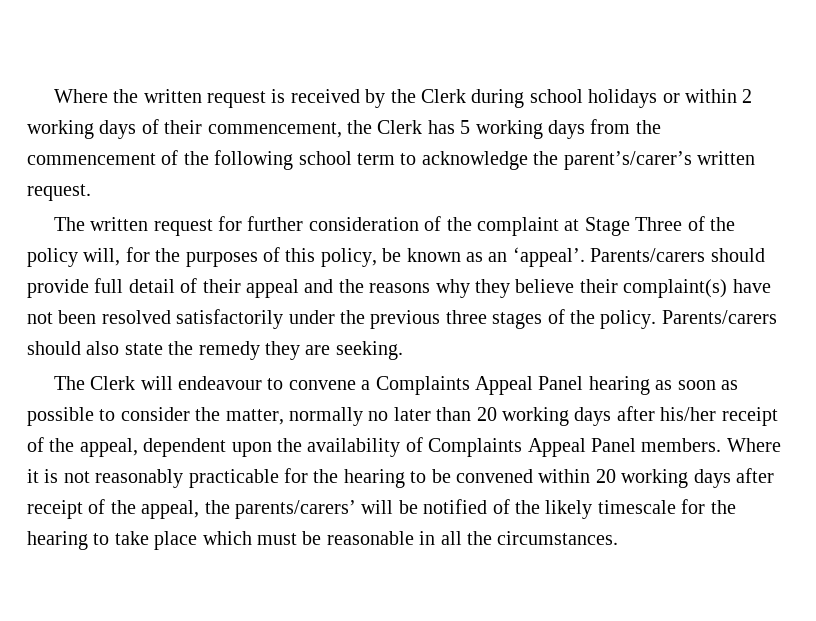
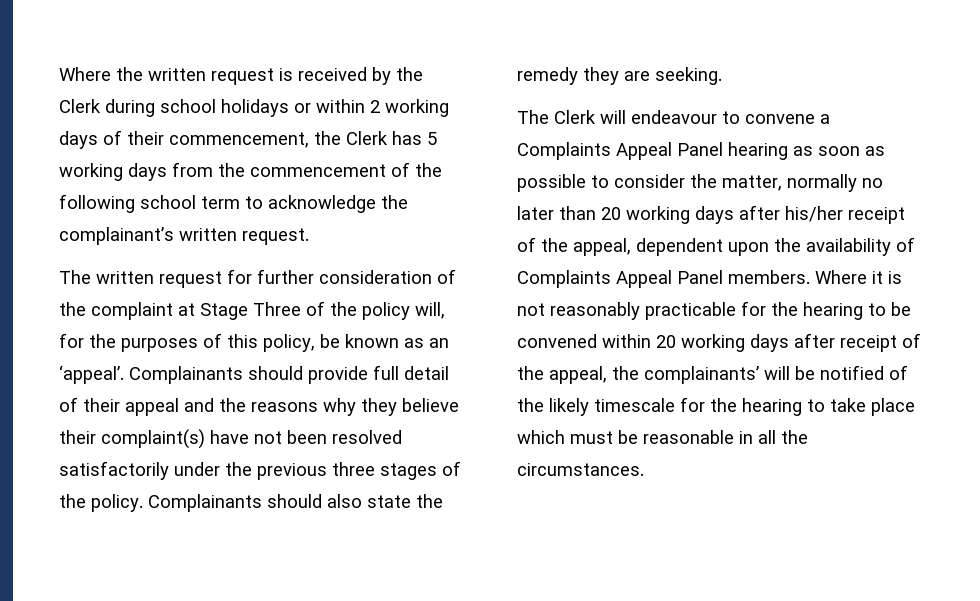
- Where the written request is received by the Clerk during school holidays or within 2 working days of their commencement, the Clerk has 5 working days from the commencement of the following school term to acknowledge the parent’s/carer’s written request.
+ Where the written request is received by the Clerk during school holidays or within 2 working days of their commencement, the Clerk has 5 working days from the commencement of the following school term to acknowledge the complainant’s written request.
- Parents/carers should provide full detail of their appeal and the reasons why they believe their complaint(s) have not been resolved satisfactorily under the previous three stages of the policy.
+ Complainants should provide full detail of their appeal and the reasons why they believe their complaint(s) have not been resolved satisfactorily under the previous three stages of the policy.
- Parents/carers should also state the remedy they are seeking.
+ Complainants should also state the remedy they are seeking.
- Where it is not reasonably practicable for the hearing to be convened within 20 working days after receipt of the appeal, the parents/carers’ will be notified of the likely timescale for the hearing to take place which must be reasonable in all the circumstances.
+ Where it is not reasonably practicable for the hearing to be convened within 20 working days after receipt of the appeal, the complainants’ will be notified of the likely timescale for the hearing to take place which must be reasonable in all the circumstances.

